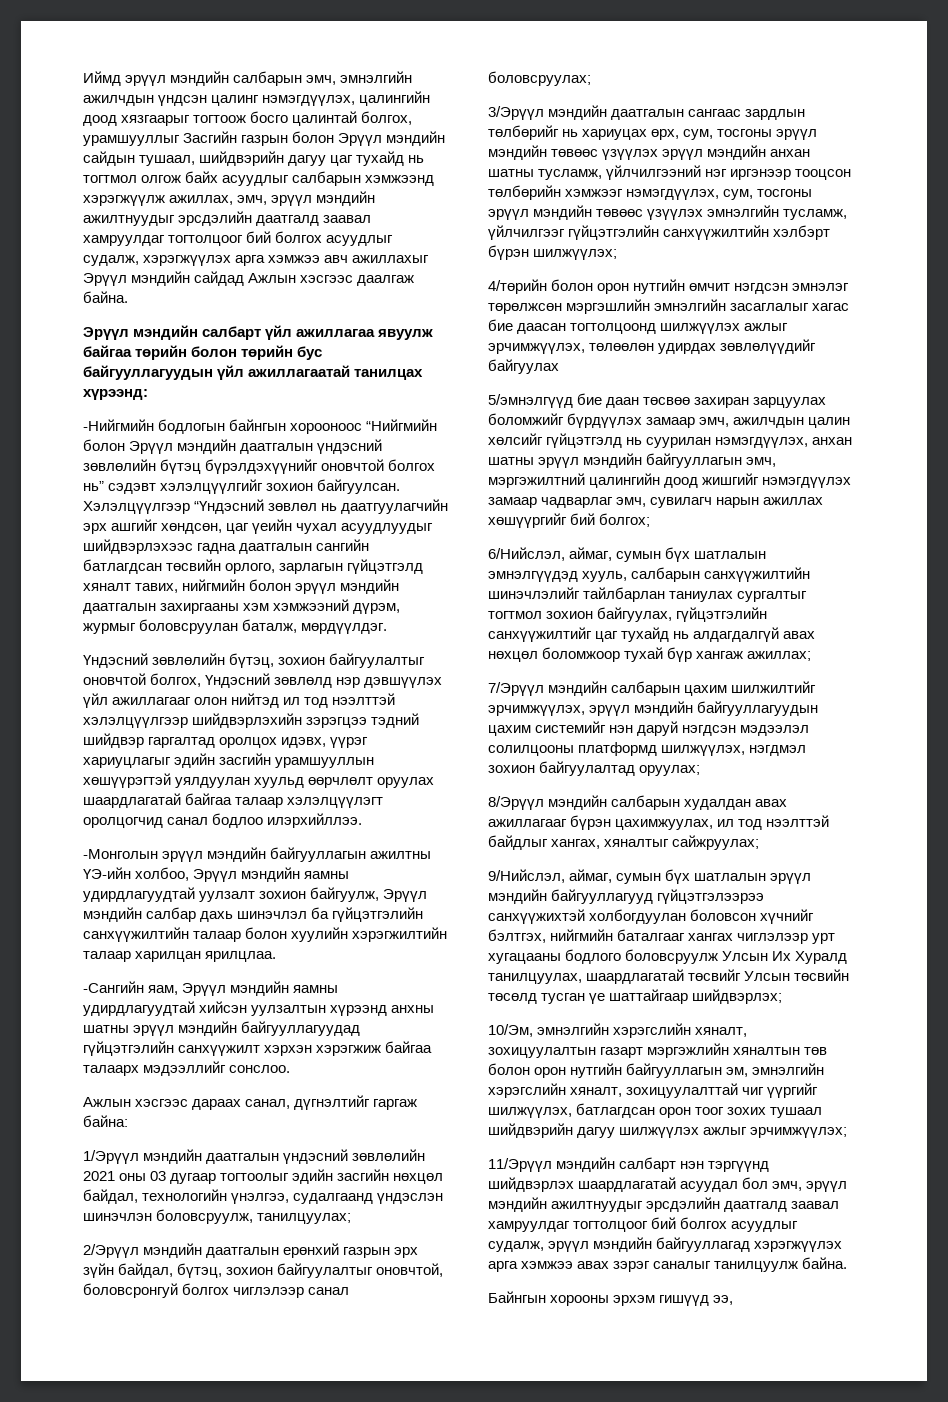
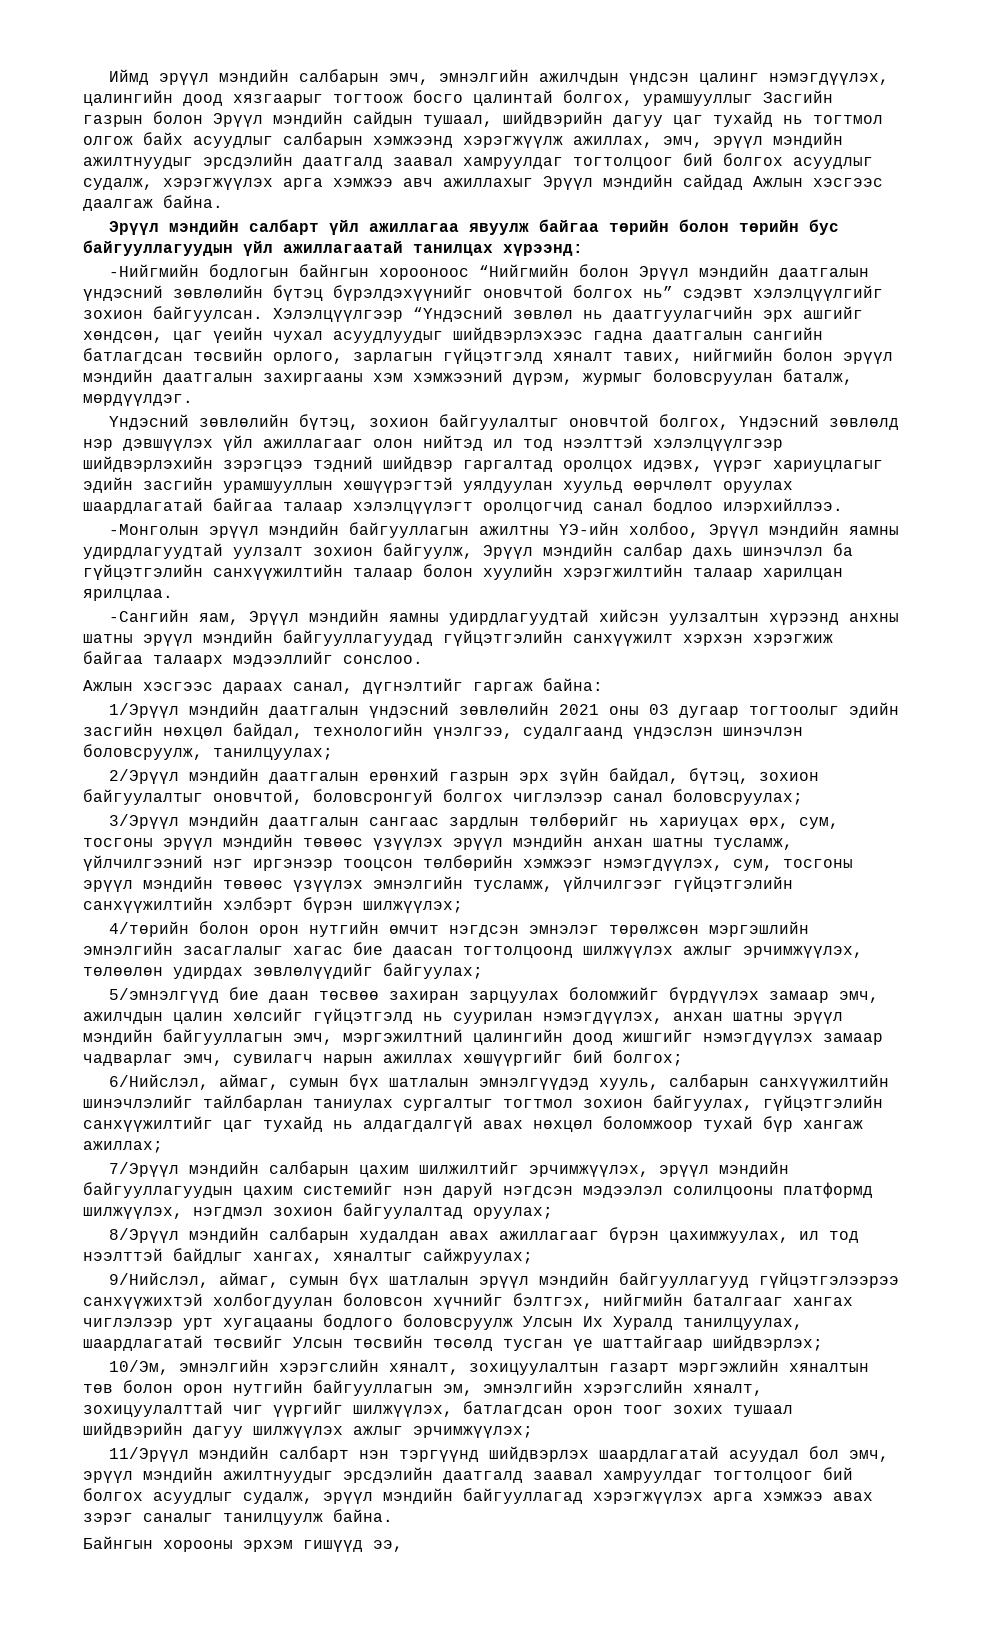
- 4/төрийн болон орон нутгийн өмчит нэгдсэн эмнэлэг төрөлжсөн мэргэшлийн эмнэлгийн засаглалыг хагас бие даасан тогтолцоонд шилжүүлэх ажлыг эрчимжүүлэх, төлөөлөн удирдах зөвлөлүүдийг байгуулах
+ 4/төрийн болон орон нутгийн өмчит нэгдсэн эмнэлэг төрөлжсөн мэргэшлийн эмнэлгийн засаглалыг хагас бие даасан тогтолцоонд шилжүүлэх ажлыг эрчимжүүлэх, төлөөлөн удирдах зөвлөлүүдийг байгуулах;

